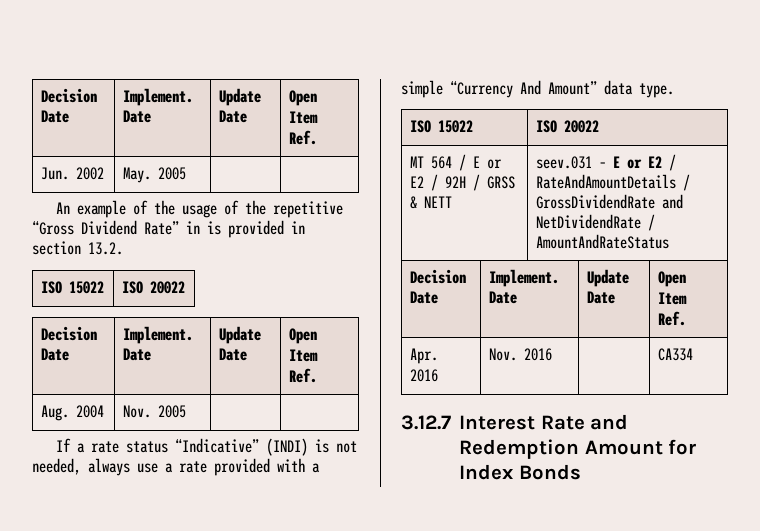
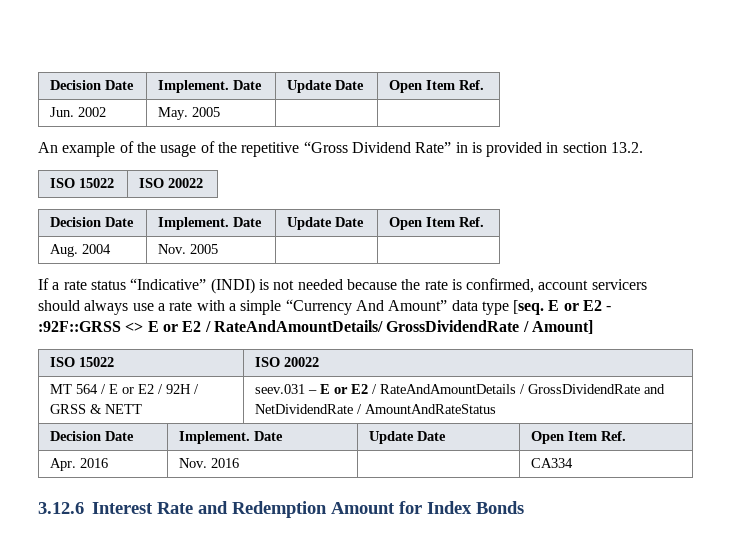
- If a rate status “Indicative” (INDI) is not needed, always use a rate provided with a simple “Currency And Amount” data type.
+ If a rate status “Indicative” (INDI) is not needed because the rate is confirmed, account servicers should always use a rate with a simple “Currency And Amount” data type [seq. E or E2 - :92F::GRSS <> E or E2 / RateAndAmountDetails/ GrossDividendRate / Amount]
- 3.12.7 Interest Rate and Redemption Amount for Index Bonds
+ 3.12.6 Interest Rate and Redemption Amount for Index Bonds

